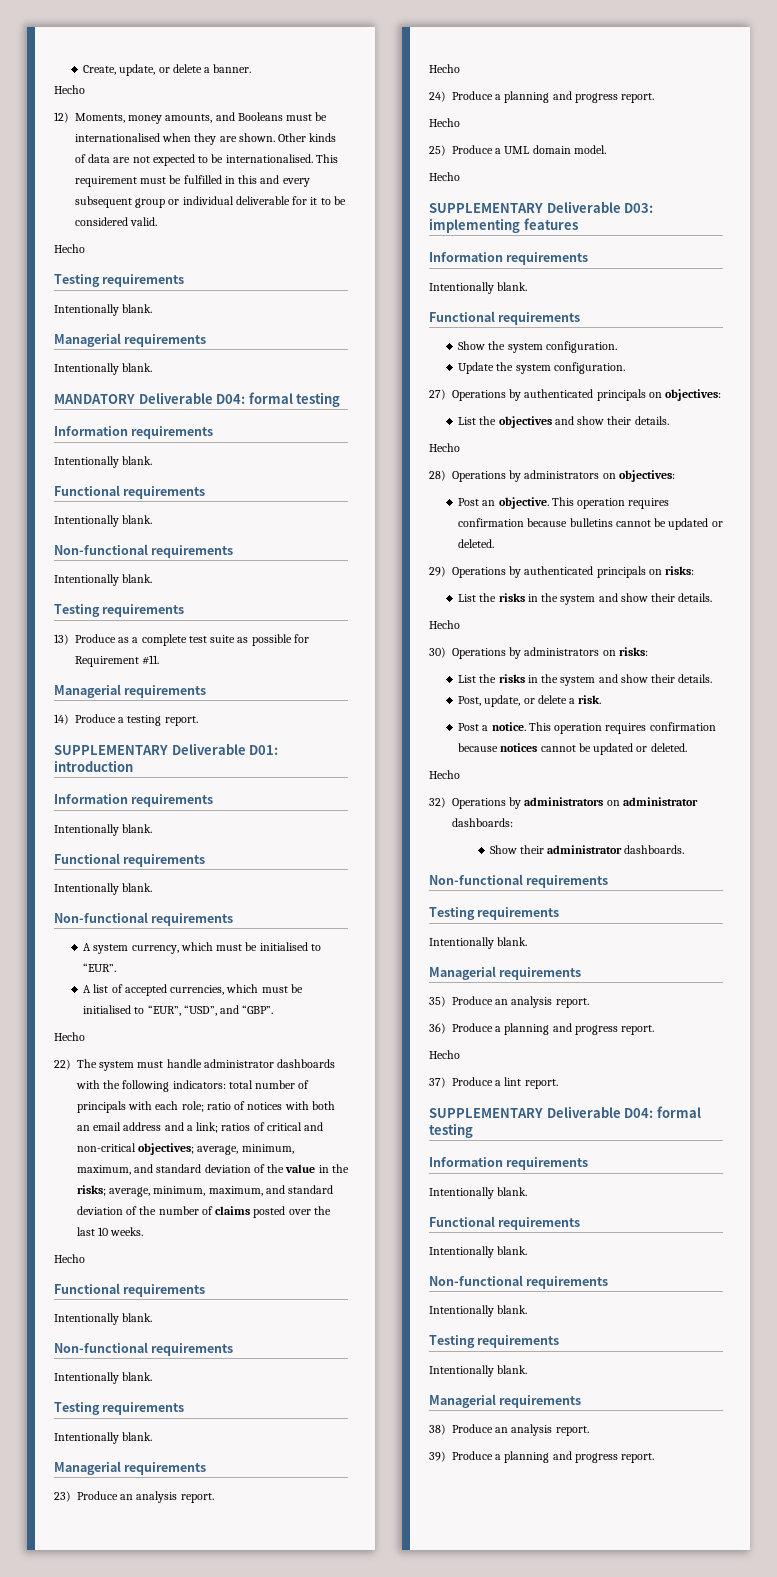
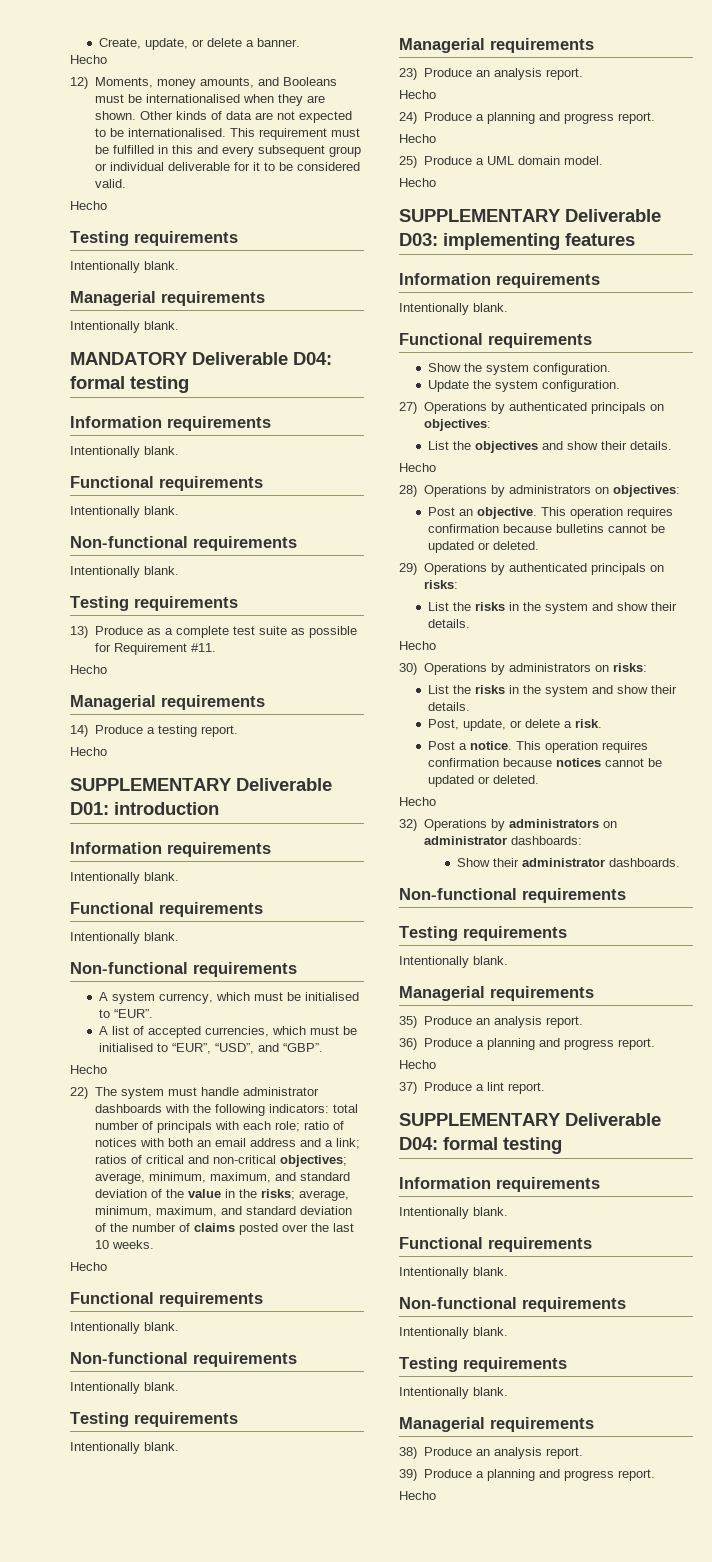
  13) Produce as a complete test suite as possible for Requirement #11.
+ Hecho
  14) Produce a testing report.
+ Hecho
  39) Produce a planning and progress report.
+ Hecho

